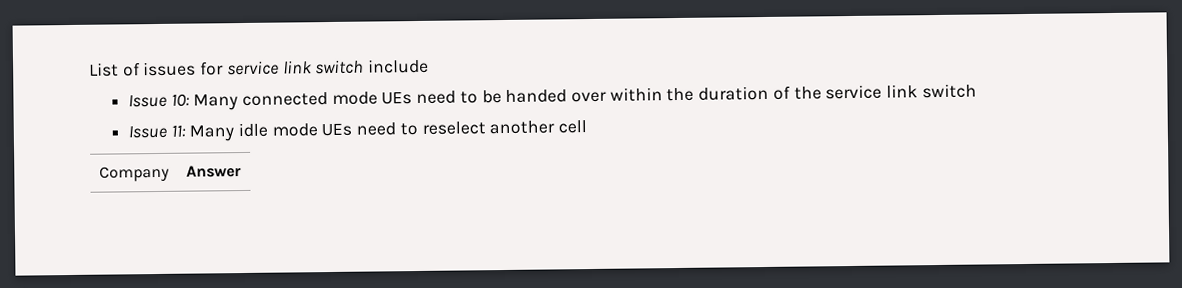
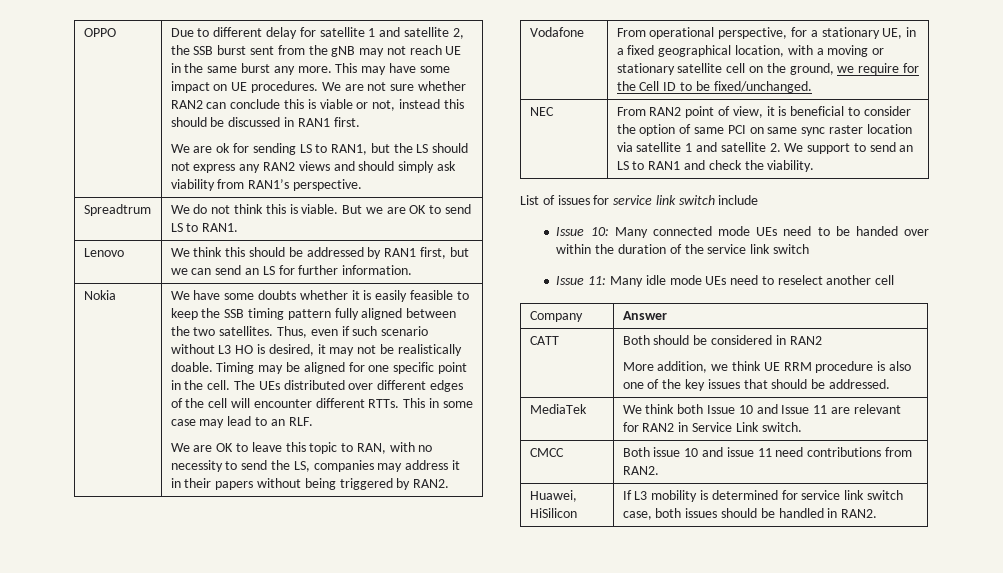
+ OPPO | Due to different delay for satellite 1 and satellite 2, the SSB burst sent from the gNB may not reach UE in the same burst any more. This may have some impact on UE procedures. We are not sure whether RAN2 can conclude this is viable or not, instead this should be discussed in RAN1 first.
+ We are ok for sending LS to RAN1, but the LS should not express any RAN2 views and should simply ask viability from RAN1’s perspective.
+ Spreadtrum | We do not think this is viable. But we are OK to send LS to RAN1.
+ Lenovo | We think this should be addressed by RAN1 first, but we can send an LS for further information.
+ Nokia | We have some doubts whether it is easily feasible to keep the SSB timing pattern fully aligned between the two satellites. Thus, even if such scenario without L3 HO is desired, it may not be realistically doable. Timing may be aligned for one specific point in the cell. The UEs distributed over different edges of the cell will encounter different RTTs. This in some case may lead to an RLF.
+ We are OK to leave this topic to RAN, with no necessity to send the LS, companies may address it in their papers without being triggered by RAN2.
+ Vodafone | From operational perspective, for a stationary UE, in a fixed geographical location, with a moving or stationary satellite cell on the ground, we require for the Cell ID to be fixed/unchanged.
+ NEC | From RAN2 point of view, it is beneficial to consider the option of same PCI on same sync raster location via satellite 1 and satellite 2. We support to send an LS to RAN1 and check the viability.
+ CATT | Both should be considered in RAN2
+ More addition, we think UE RRM procedure is also one of the key issues that should be addressed.
+ MediaTek | We think both Issue 10 and Issue 11 are relevant for RAN2 in Service Link switch.
+ CMCC | Both issue 10 and issue 11 need contributions from RAN2.
+ Huawei, HiSilicon | If L3 mobility is determined for service link switch case, both issues should be handled in RAN2.

